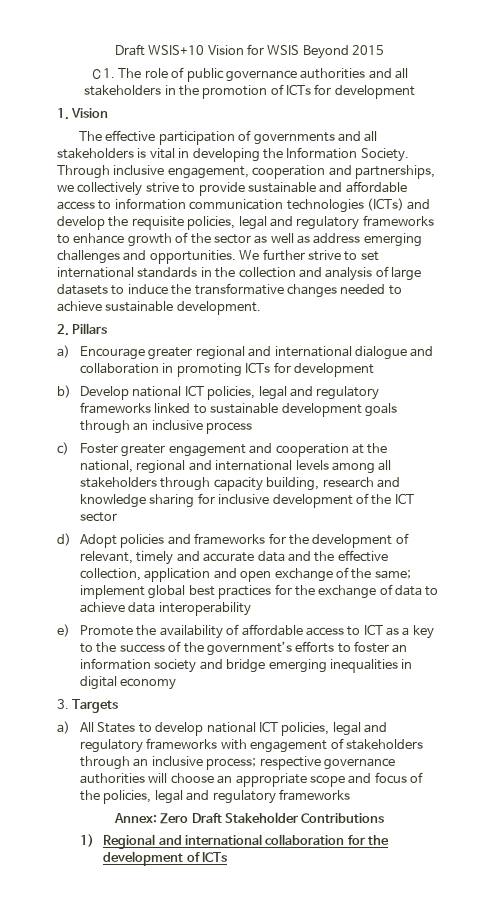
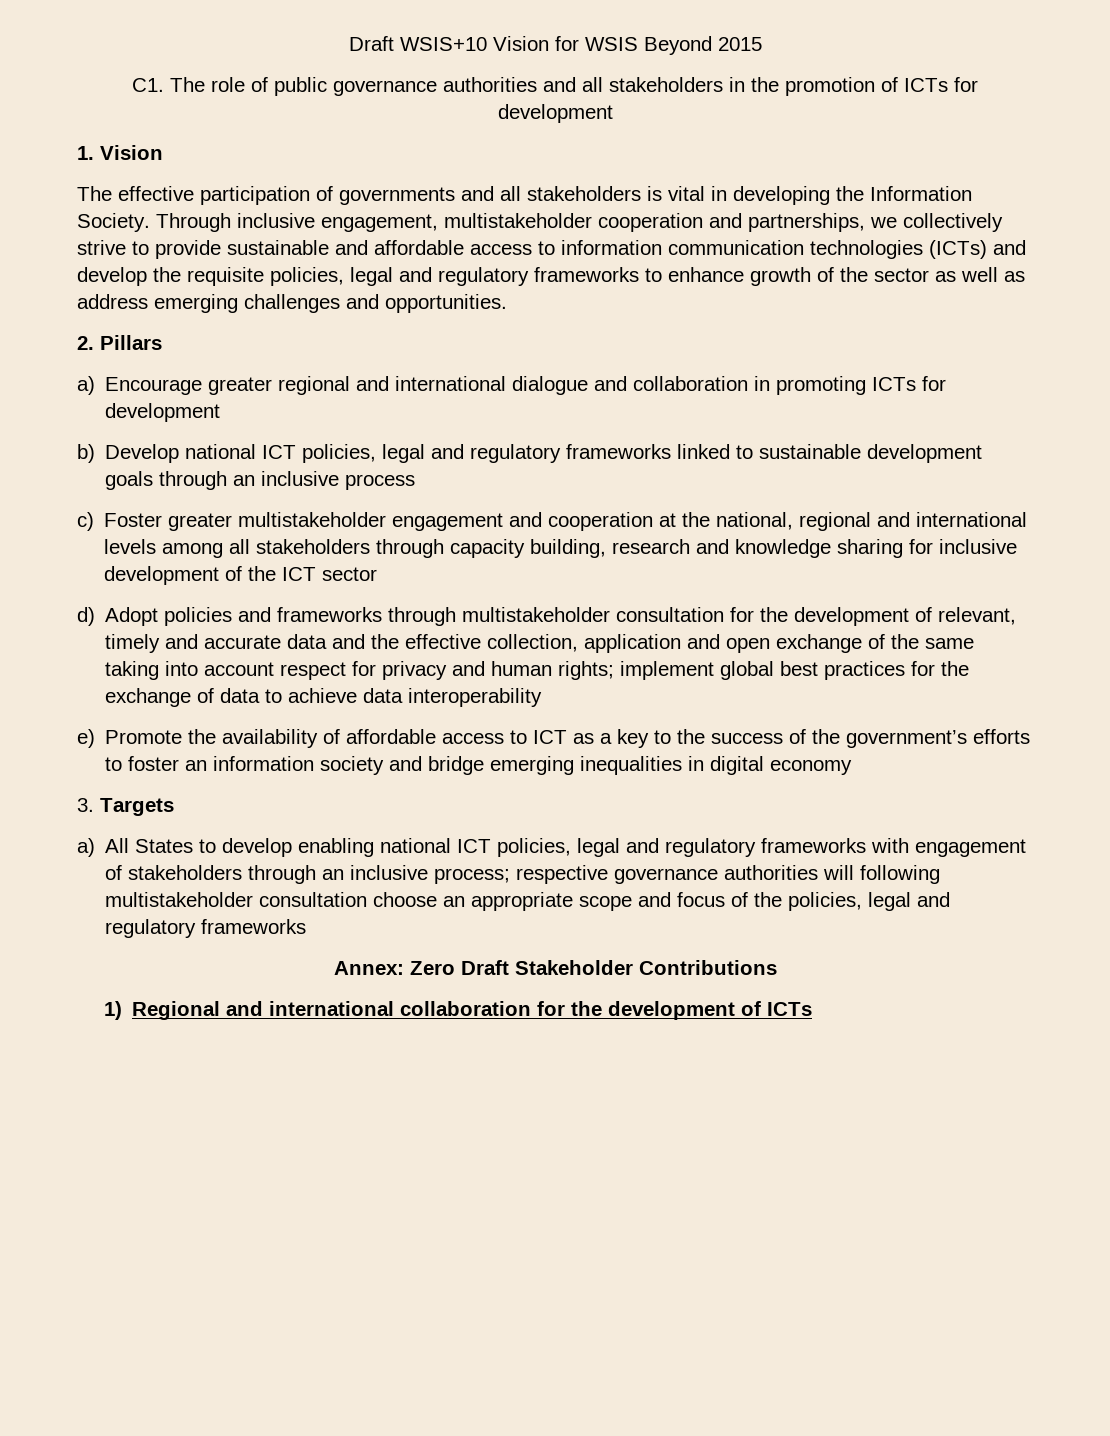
- Through inclusive engagement, cooperation and partnerships, we collectively strive to provide sustainable and affordable access to information communication technologies (ICTs) and develop the requisite policies, legal and regulatory frameworks to enhance growth of the sector as well as address emerging challenges and opportunities. We further strive to set international standards in the collection and analysis of large datasets to induce the transformative changes needed to achieve sustainable development.
+ Through inclusive engagement, multistakeholder cooperation and partnerships, we collectively strive to provide sustainable and affordable access to information communication technologies (ICTs) and develop the requisite policies, legal and regulatory frameworks to enhance growth of the sector as well as address emerging challenges and opportunities.
- c) Foster greater engagement and cooperation at the national, regional and international levels among all stakeholders through capacity building, research and knowledge sharing for inclusive development of the ICT sector
+ c) Foster greater multistakeholder engagement and cooperation at the national, regional and international levels among all stakeholders through capacity building, research and knowledge sharing for inclusive development of the ICT sector
- d) Adopt policies and frameworks for the development of relevant, timely and accurate data and the effective collection, application and open exchange of the same; implement global best practices for the exchange of data to achieve data interoperability
+ d) Adopt policies and frameworks through multistakeholder consultation for the development of relevant, timely and accurate data and the effective collection, application and open exchange of the same taking into account respect for privacy and human rights; implement global best practices for the exchange of data to achieve data interoperability
- a) All States to develop national ICT policies, legal and regulatory frameworks with engagement of stakeholders through an inclusive process; respective governance authorities will choose an appropriate scope and focus of the policies, legal and regulatory frameworks
+ a) All States to develop enabling national ICT policies, legal and regulatory frameworks with engagement of stakeholders through an inclusive process; respective governance authorities will following multistakeholder consultation choose an appropriate scope and focus of the policies, legal and regulatory frameworks

